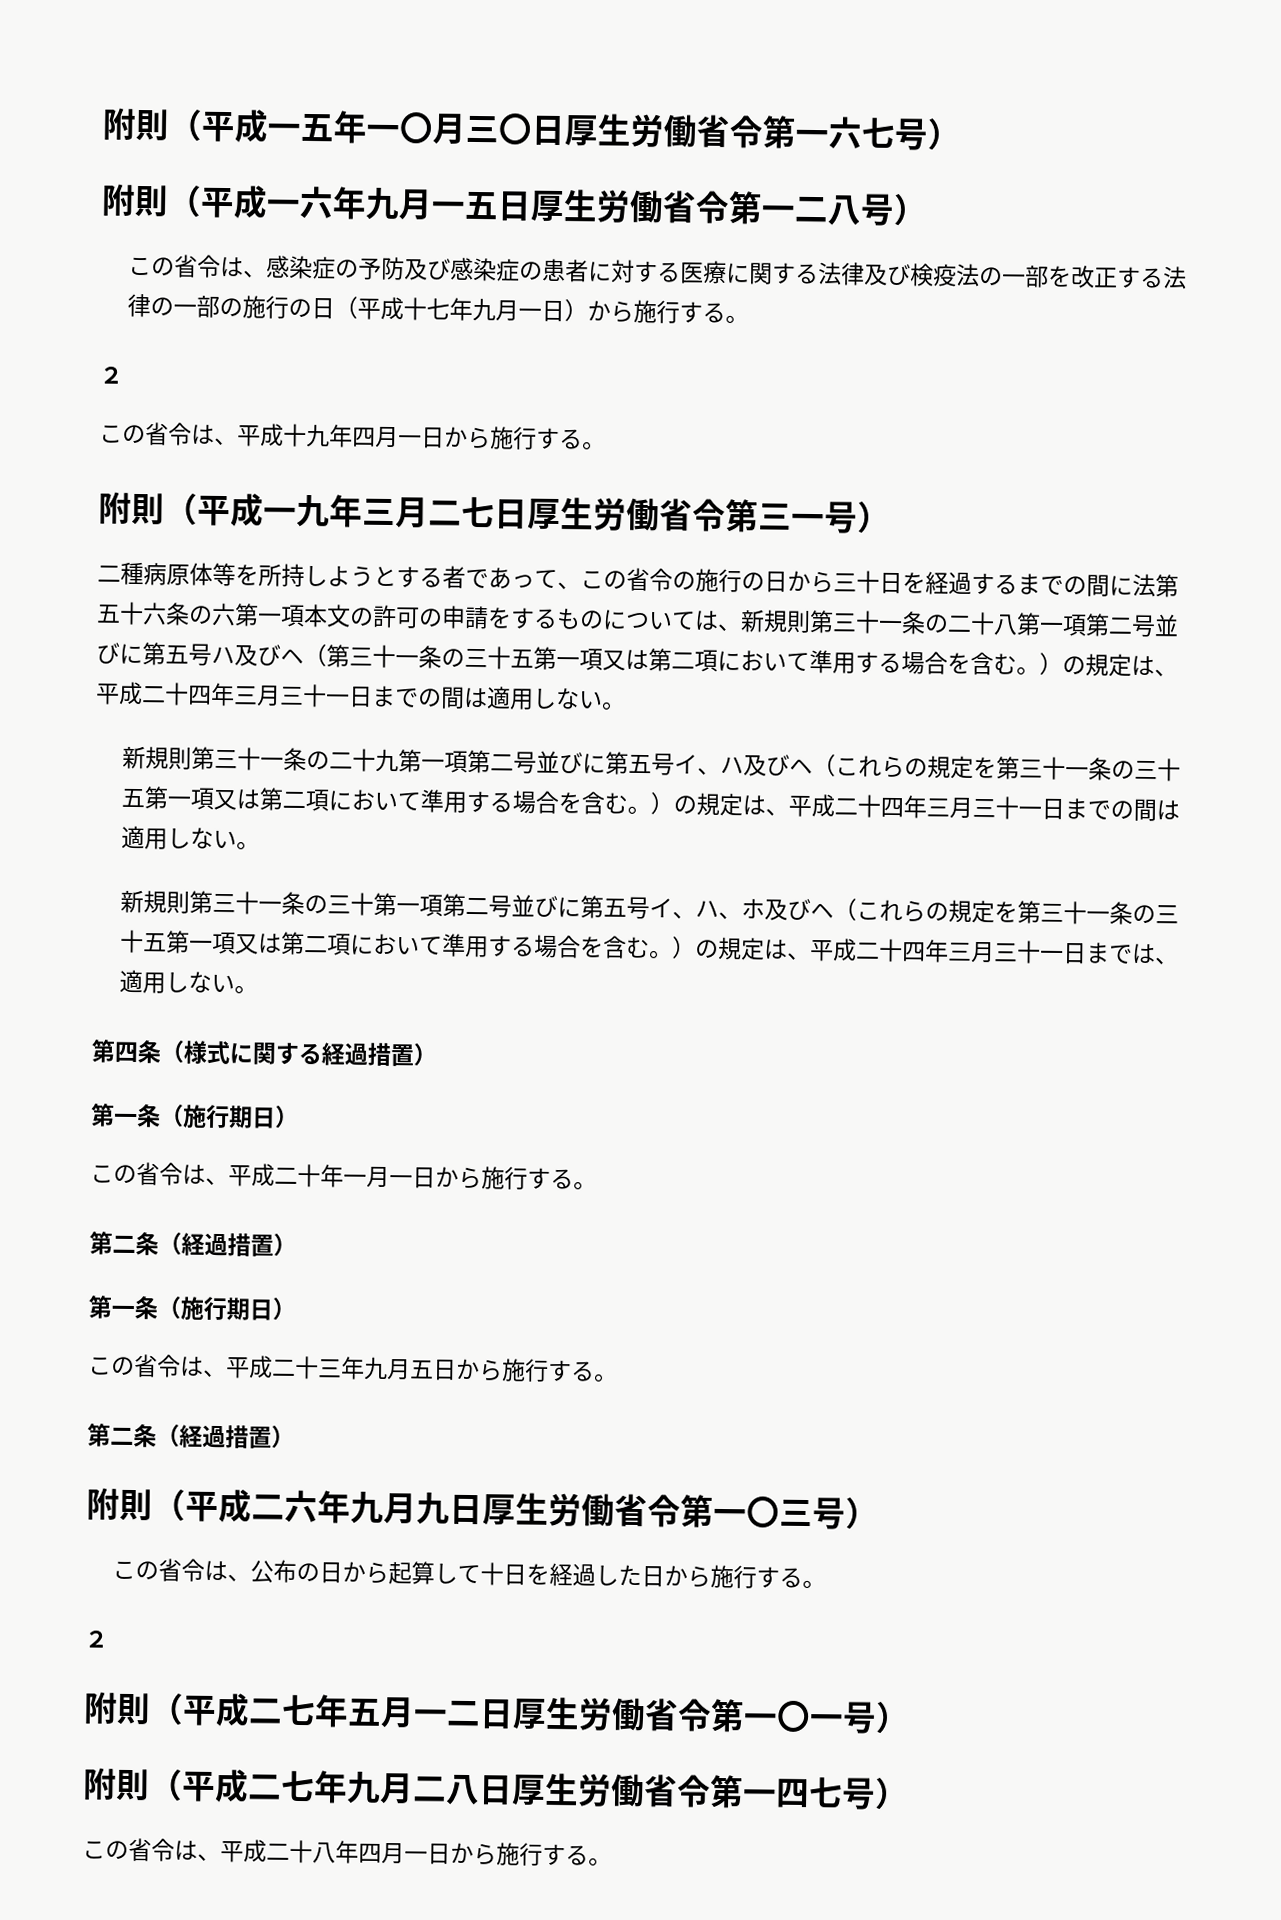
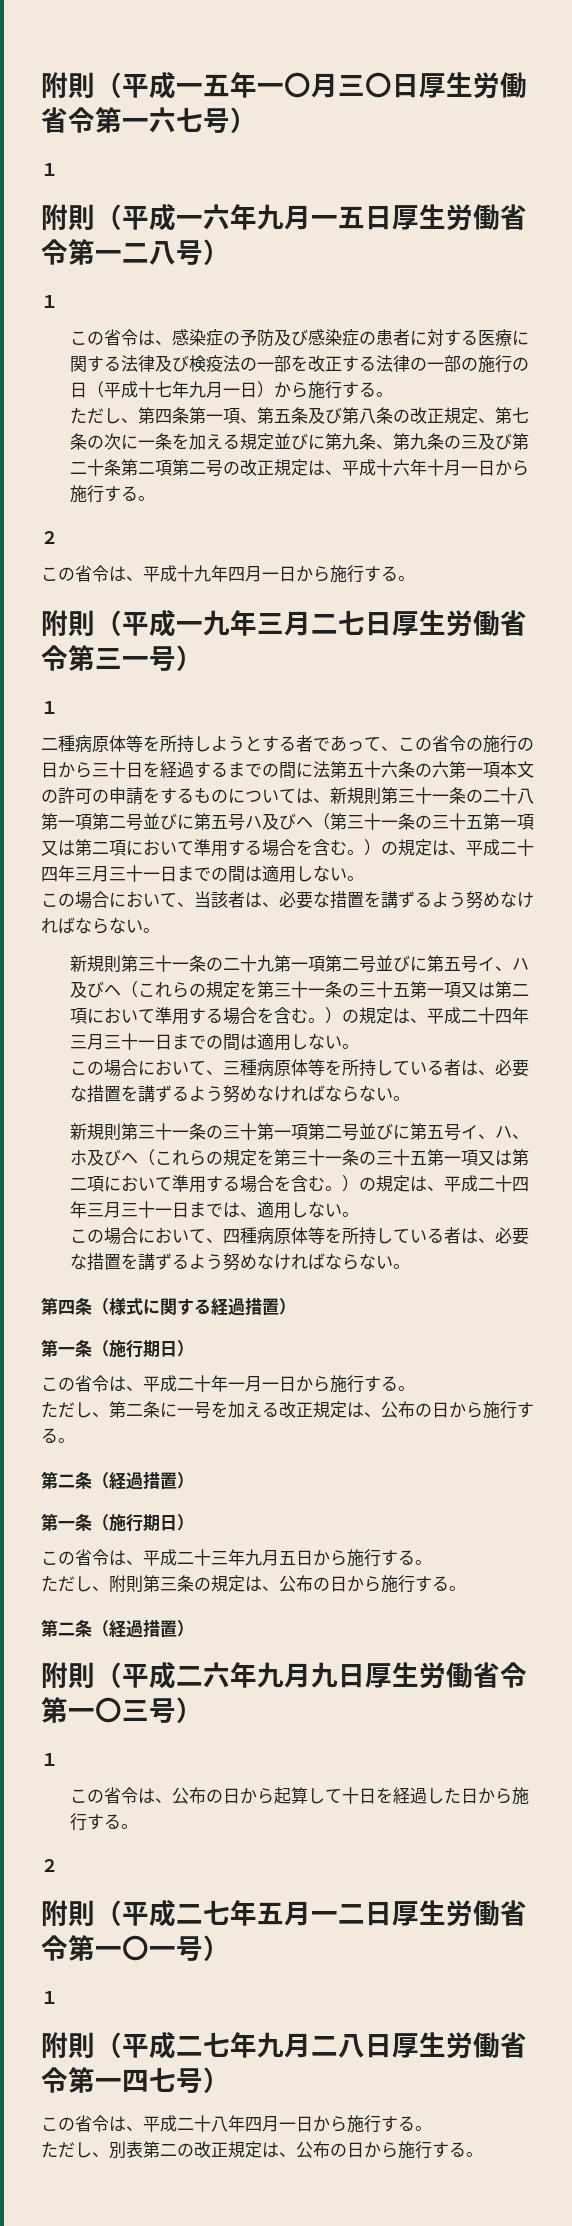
  附則（平成一五年一〇月三〇日厚生労働省令第一六七号）
+ １
  附則（平成一六年九月一五日厚生労働省令第一二八号）
+ １
+ ただし、第四条第一項、第五条及び第八条の改正規定、第七条の次に一条を加える規定並びに第九条、第九条の三及び第二十条第二項第二号の改正規定は、平成十六年十月一日から施行する。
  附則（平成一九年三月二七日厚生労働省令第三一号）
+ １
+ この場合において、当該者は、必要な措置を講ずるよう努めなければならない。
+ この場合において、三種病原体等を所持している者は、必要な措置を講ずるよう努めなければならない。
+ この場合において、四種病原体等を所持している者は、必要な措置を講ずるよう努めなければならない。
+ ただし、第二条に一号を加える改正規定は、公布の日から施行する。
+ ただし、附則第三条の規定は、公布の日から施行する。
  附則（平成二六年九月九日厚生労働省令第一〇三号）
+ １
  附則（平成二七年五月一二日厚生労働省令第一〇一号）
+ １
+ ただし、別表第二の改正規定は、公布の日から施行する。

